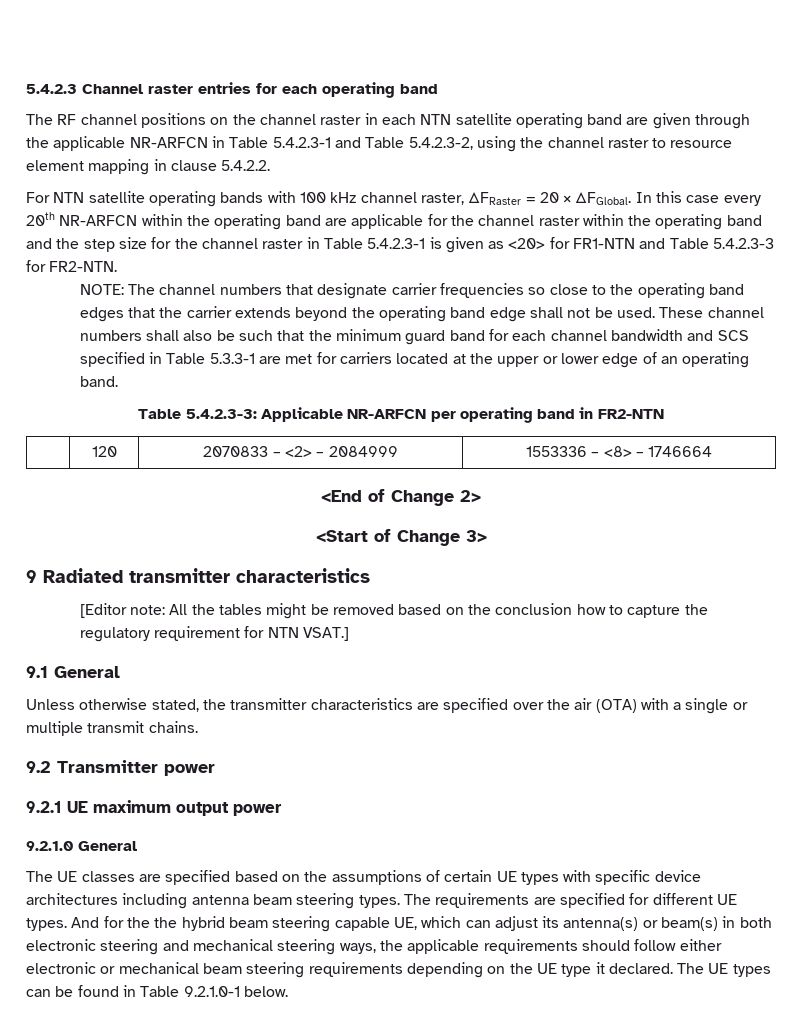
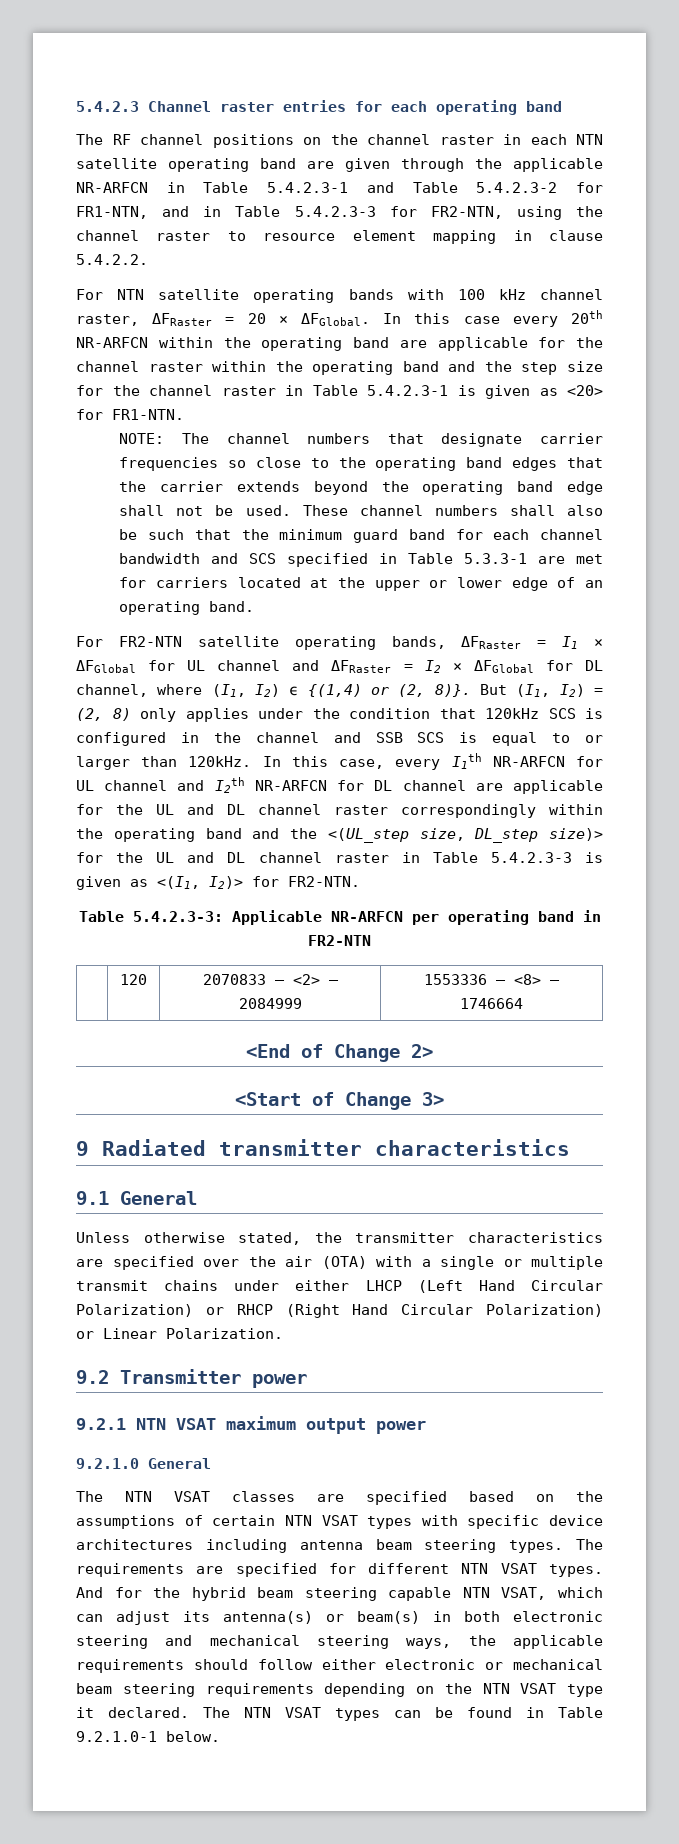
- The RF channel positions on the channel raster in each NTN satellite operating band are given through the applicable NR-ARFCN in Table 5.4.2.3-1 and Table 5.4.2.3-2, using the channel raster to resource element mapping in clause 5.4.2.2.
+ The RF channel positions on the channel raster in each NTN satellite operating band are given through the applicable NR-ARFCN in Table 5.4.2.3-1 and Table 5.4.2.3-2 for FR1-NTN, and in Table 5.4.2.3-3 for FR2-NTN, using the channel raster to resource element mapping in clause 5.4.2.2.
- In this case every 20th NR-ARFCN within the operating band are applicable for the channel raster within the operating band and the step size for the channel raster in Table 5.4.2.3-1 is given as <20> for FR1-NTN and Table 5.4.2.3-3 for FR2-NTN.
+ In this case every 20th NR-ARFCN within the operating band are applicable for the channel raster within the operating band and the step size for the channel raster in Table 5.4.2.3-1 is given as <20> for FR1-NTN.
+ For FR2-NTN satellite operating bands, ΔFRaster = I1 × ΔFGlobal for UL channel and ΔFRaster = I2 × ΔFGlobal for DL channel, where (I1, I2) ϵ {(1,4) or (2, 8)}. But (I1, I2) = (2, 8) only applies under the condition that 120kHz SCS is configured in the channel and SSB SCS is equal to or larger than 120kHz. In this case, every I1th NR-ARFCN for UL channel and I2th NR-ARFCN for DL channel are applicable for the UL and DL channel raster correspondingly within the operating band and the <(UL_step size, DL_step size)> for the UL and DL channel raster in Table 5.4.2.3-3 is given as <(I1, I2)> for FR2-NTN.
- [Editor note: All the tables might be removed based on the conclusion how to capture the regulatory requirement for NTN VSAT.]
- Unless otherwise stated, the transmitter characteristics are specified over the air (OTA) with a single or multiple transmit chains.
+ Unless otherwise stated, the transmitter characteristics are specified over the air (OTA) with a single or multiple transmit chains under either LHCP (Left Hand Circular Polarization) or RHCP (Right Hand Circular Polarization) or Linear Polarization.
- 9.2.1 UE maximum output power
+ 9.2.1 NTN VSAT maximum output power
- The UE classes are specified based on the assumptions of certain UE types with specific device architectures including antenna beam steering types.
+ The NTN VSAT classes are specified based on the assumptions of certain NTN VSAT types with specific device architectures including antenna beam steering types.
- The requirements are specified for different UE types.
+ The requirements are specified for different NTN VSAT types.
- And for the the hybrid beam steering capable UE, which can adjust its antenna(s) or beam(s) in both electronic steering and mechanical steering ways, the applicable requirements should follow either electronic or mechanical beam steering requirements depending on the UE type it declared.
+ And for the hybrid beam steering capable NTN VSAT, which can adjust its antenna(s) or beam(s) in both electronic steering and mechanical steering ways, the applicable requirements should follow either electronic or mechanical beam steering requirements depending on the NTN VSAT type it declared.
- The UE types can be found in Table 9.2.1.0-1 below.
+ The NTN VSAT types can be found in Table 9.2.1.0-1 below.

